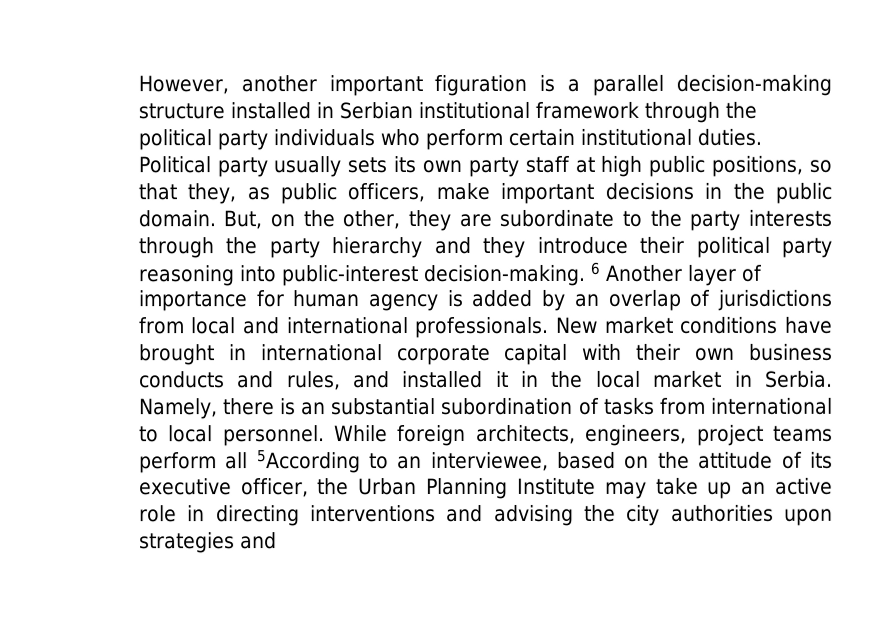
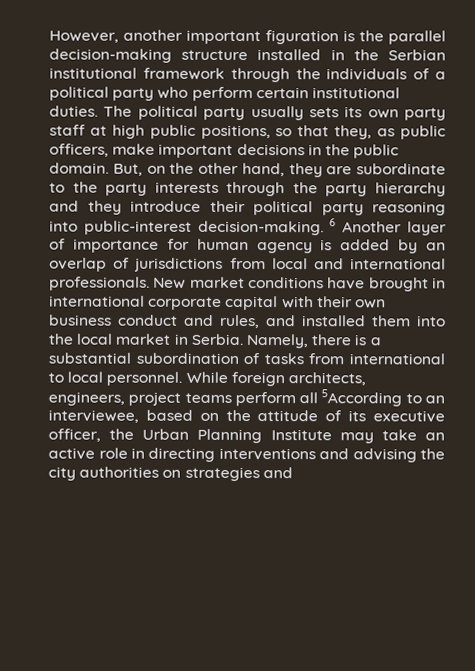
- However, another important figuration is a parallel decision-making structure installed in Serbian institutional framework through the political party individuals who perform certain institutional duties.
+ However, another important figuration is the parallel decision-making structure installed in the Serbian institutional framework through the individuals of a political party who perform certain institutional duties.
- Political party usually sets its own party staff at high public positions, so that they, as public officers, make important decisions in the public domain.
+ The political party usually sets its own party staff at high public positions, so that they, as public officers, make important decisions in the public domain.
- But, on the other, they are subordinate to the party interests through the party hierarchy and they introduce their political party reasoning into public-interest decision-making.
+ But, on the other hand, they are subordinate to the party interests through the party hierarchy and they introduce their political party reasoning into public-interest decision-making.
- New market conditions have brought in international corporate capital with their own business conducts and rules, and installed it in the local market in Serbia.
+ New market conditions have brought in international corporate capital with their own business conduct and rules, and installed them into the local market in Serbia.
- Namely, there is an substantial subordination of tasks from international to local personnel.
+ Namely, there is a substantial subordination of tasks from international to local personnel.
- While foreign architects, engineers, project teams perform all 5According to an interviewee, based on the attitude of its executive officer, the Urban Planning Institute may take up an active role in directing interventions and advising the city authorities upon strategies and
+ While foreign architects, engineers, project teams perform all 5According to an interviewee, based on the attitude of its executive officer, the Urban Planning Institute may take an active role in directing interventions and advising the city authorities on strategies and

